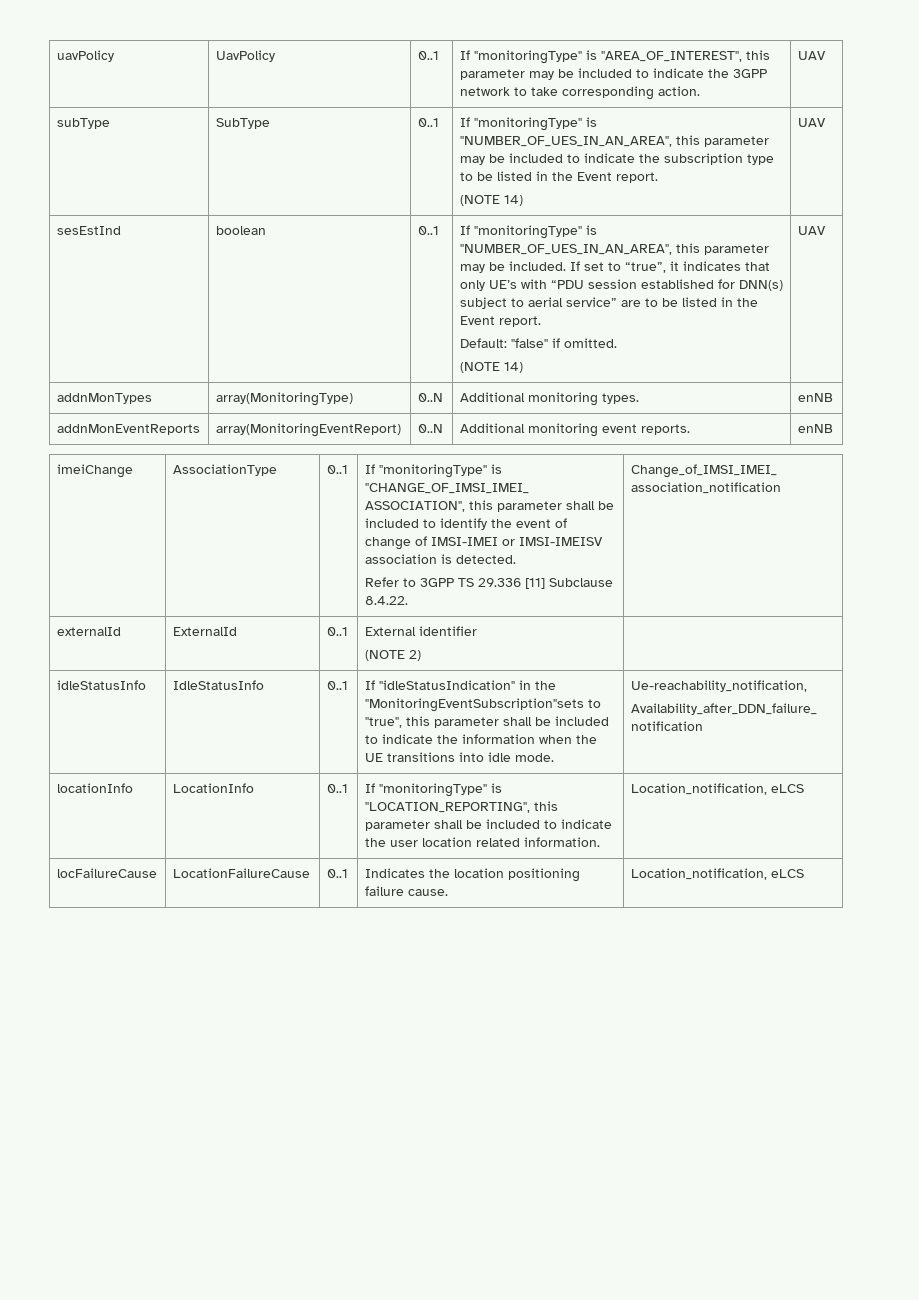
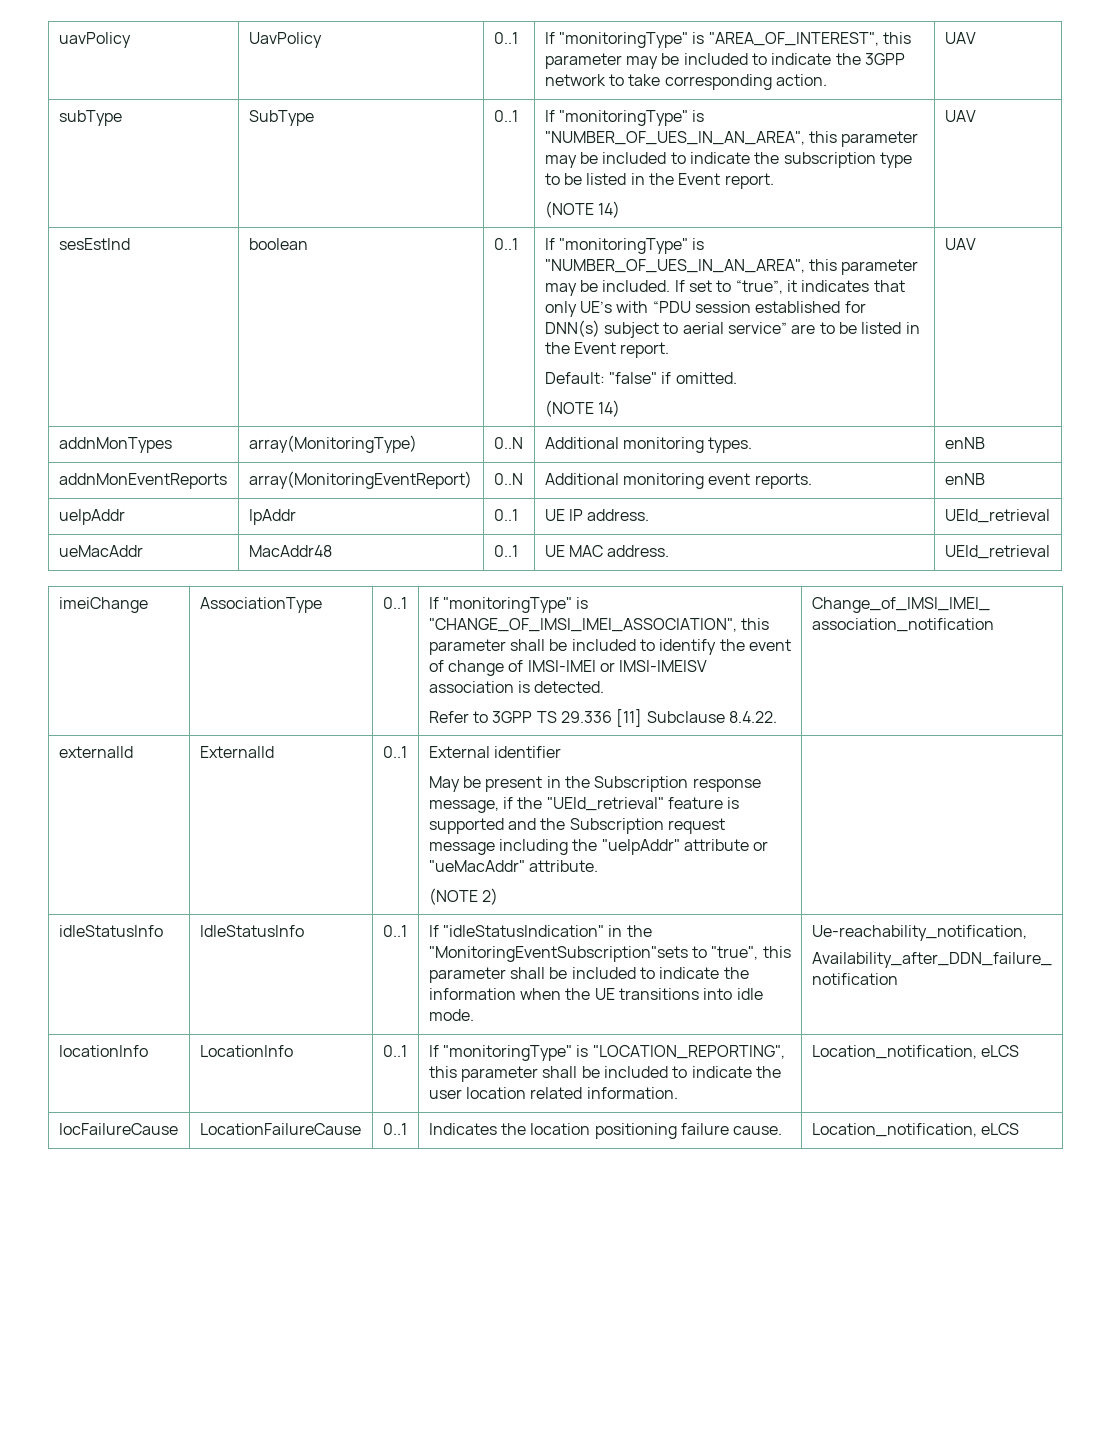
+ ueIpAddr | IpAddr | 0..1 | UE IP address. | UEId_retrieval
+ ueMacAddr | MacAddr48 | 0..1 | UE MAC address. | UEId_retrieval
  externalId | ExternalId | 0..1 | External identifier
+ May be present in the Subscription response message, if the "UEId_retrieval" feature is supported and the Subscription request message including the "ueIpAddr" attribute or "ueMacAddr" attribute.

